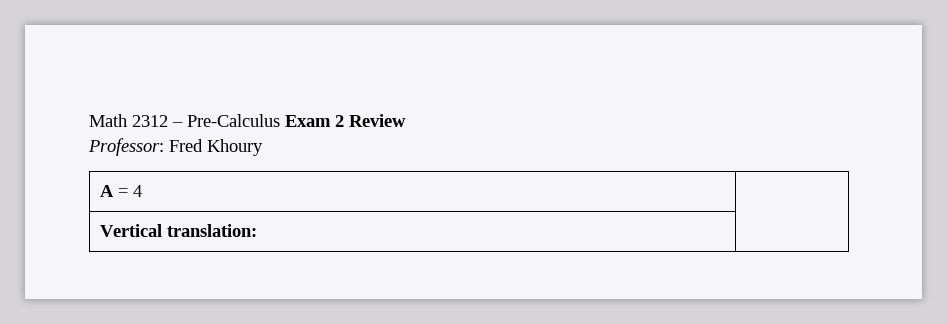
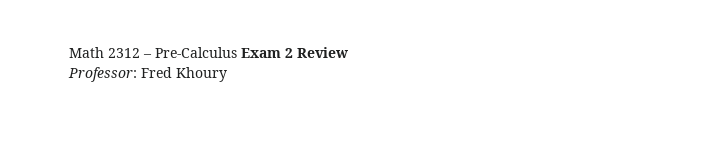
- A = 4 |
- Vertical translation: |

